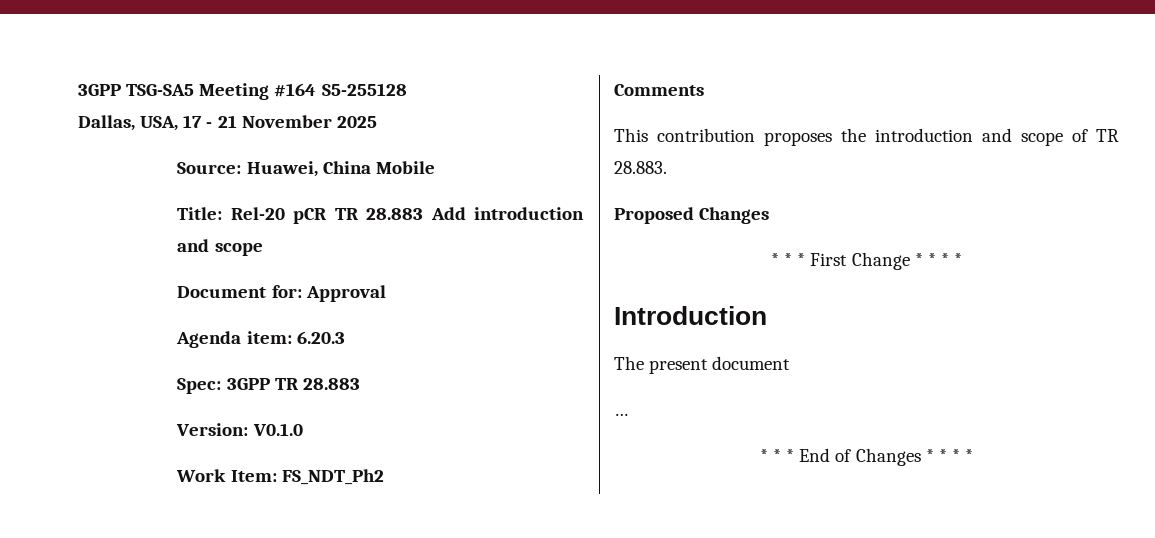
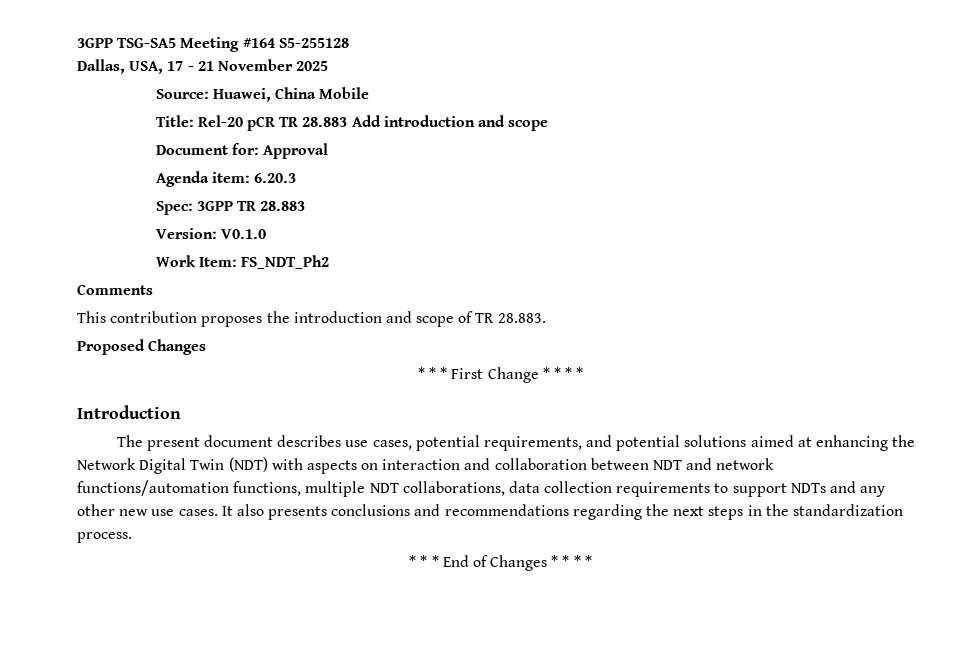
- The present document
- …
+ The present document describes use cases, potential requirements, and potential solutions aimed at enhancing the Network Digital Twin (NDT) with aspects on interaction and collaboration between NDT and network functions/automation functions, multiple NDT collaborations, data collection requirements to support NDTs and any other new use cases. It also presents conclusions and recommendations regarding the next steps in the standardization process.

